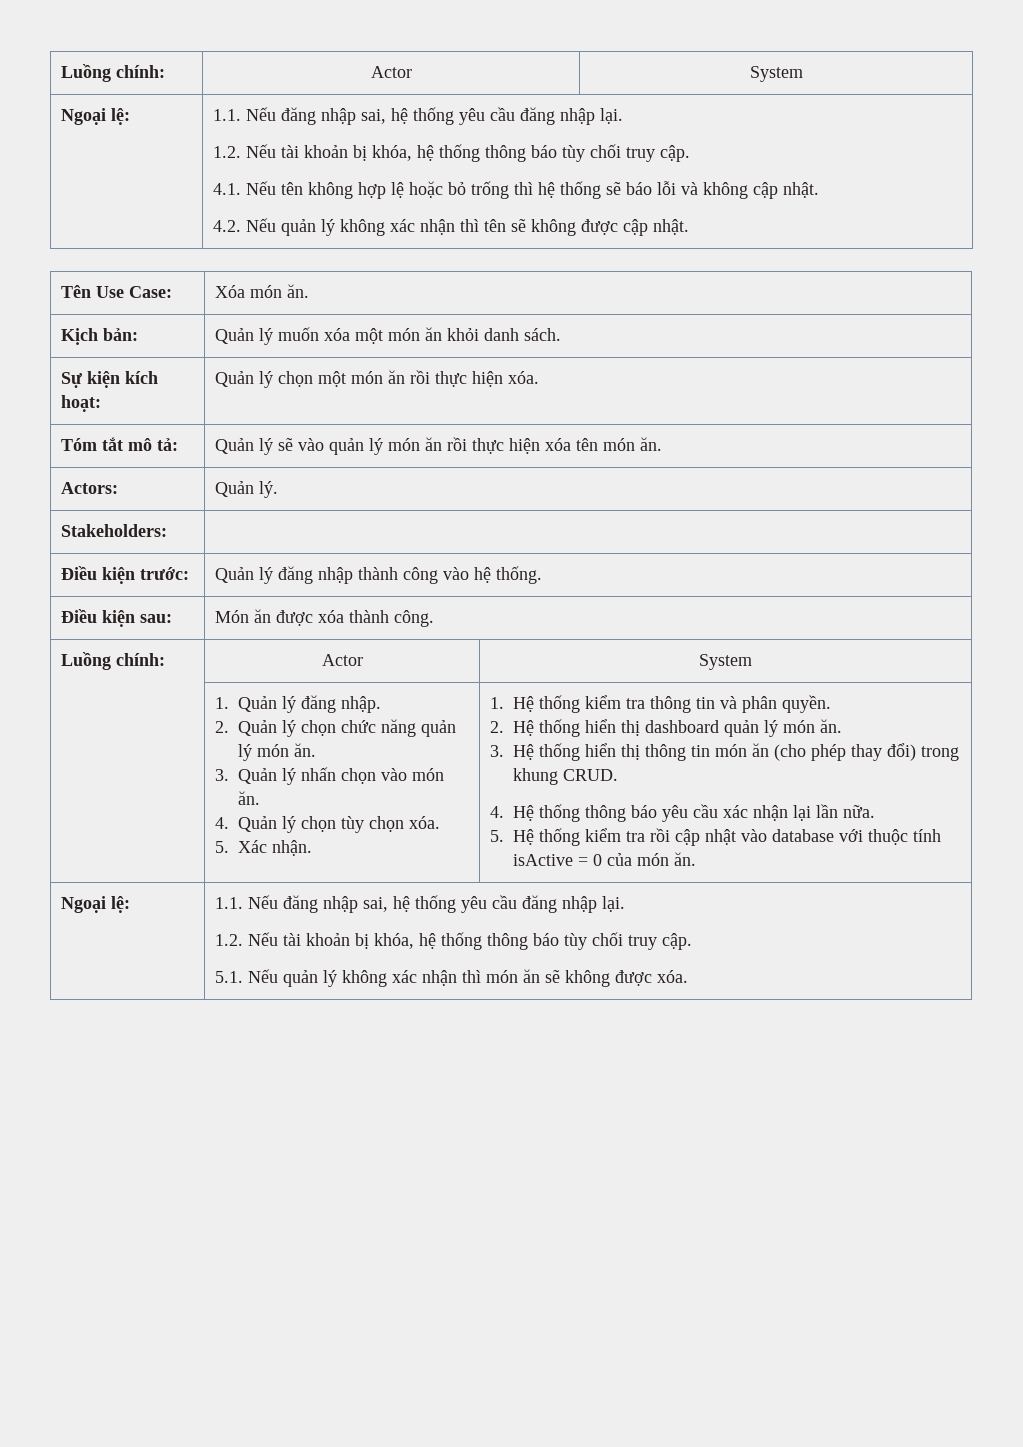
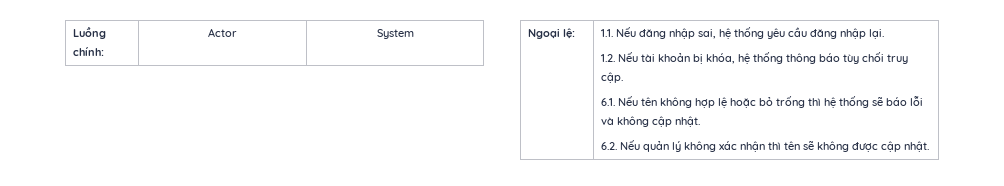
- 4.1. Nếu tên không hợp lệ hoặc bỏ trống thì hệ thống sẽ báo lỗi và không cập nhật.
+ 6.1. Nếu tên không hợp lệ hoặc bỏ trống thì hệ thống sẽ báo lỗi và không cập nhật.
- 4.2. Nếu quản lý không xác nhận thì tên sẽ không được cập nhật.
+ 6.2. Nếu quản lý không xác nhận thì tên sẽ không được cập nhật.
- Tên Use Case: | Xóa món ăn.
- Kịch bản: | Quản lý muốn xóa một món ăn khỏi danh sách.
- Sự kiện kích hoạt: | Quản lý chọn một món ăn rồi thực hiện xóa.
- Tóm tắt mô tả: | Quản lý sẽ vào quản lý món ăn rồi thực hiện xóa tên món ăn.
- Actors: | Quản lý.
- Stakeholders: |
- Điều kiện trước: | Quản lý đăng nhập thành công vào hệ thống.
- Điều kiện sau: | Món ăn được xóa thành công.
- Luồng chính: | Actor | System
- | 1. Quản lý đăng nhập.
- 2. Quản lý chọn chức năng quản lý món ăn.
- 3. Quản lý nhấn chọn vào món ăn.
- 4. Quản lý chọn tùy chọn xóa.
- 5. Xác nhận. | 1. Hệ thống kiểm tra thông tin và phân quyền.
- 2. Hệ thống hiển thị dashboard quản lý món ăn.
- 3. Hệ thống hiển thị thông tin món ăn (cho phép thay đổi) trong khung CRUD.
- 4. Hệ thống thông báo yêu cầu xác nhận lại lần nữa.
- 5. Hệ thống kiểm tra rồi cập nhật vào database với thuộc tính isActive = 0 của món ăn.
- Ngoại lệ: | 1.1. Nếu đăng nhập sai, hệ thống yêu cầu đăng nhập lại.
- 1.2. Nếu tài khoản bị khóa, hệ thống thông báo tùy chối truy cập.
- 5.1. Nếu quản lý không xác nhận thì món ăn sẽ không được xóa.

